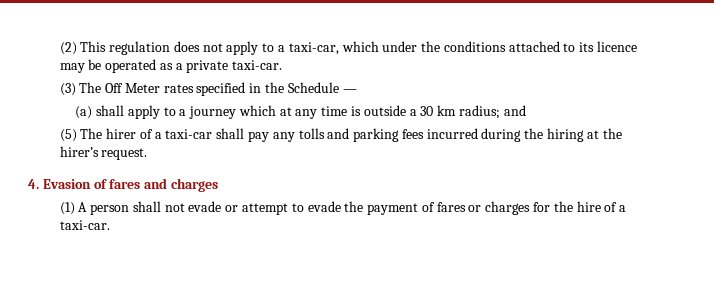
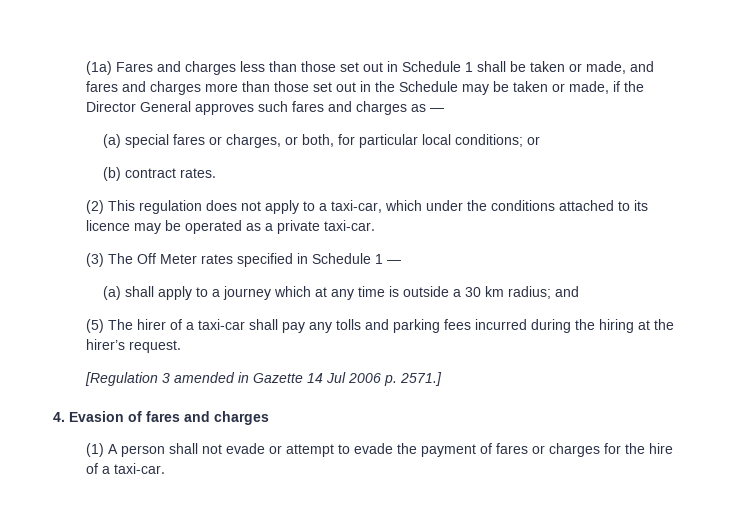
+ (1a) Fares and charges less than those set out in Schedule 1 shall be taken or made, and fares and charges more than those set out in the Schedule may be taken or made, if the Director General approves such fares and charges as —
+ (a) special fares or charges, or both, for particular local conditions; or
+ (b) contract rates.
- (3) The Off Meter rates specified in the Schedule —
+ (3) The Off Meter rates specified in Schedule 1 —
+ [Regulation 3 amended in Gazette 14 Jul 2006 p. 2571.]

